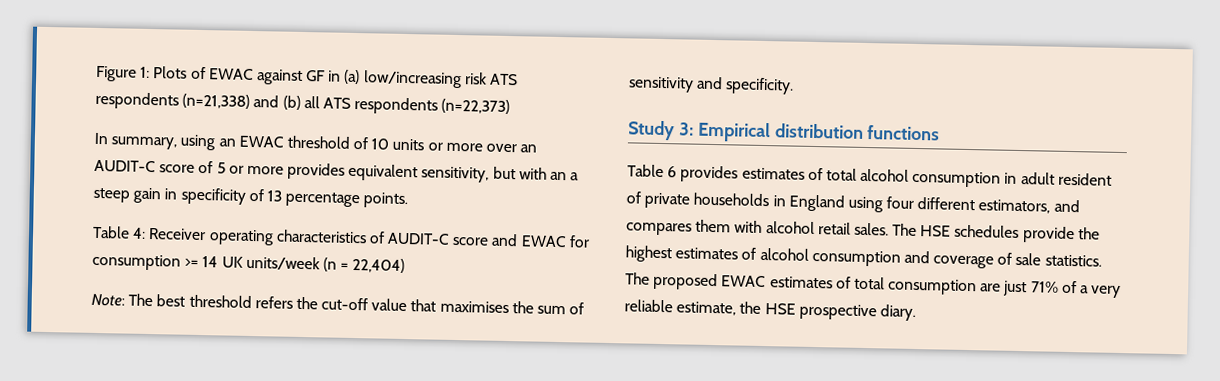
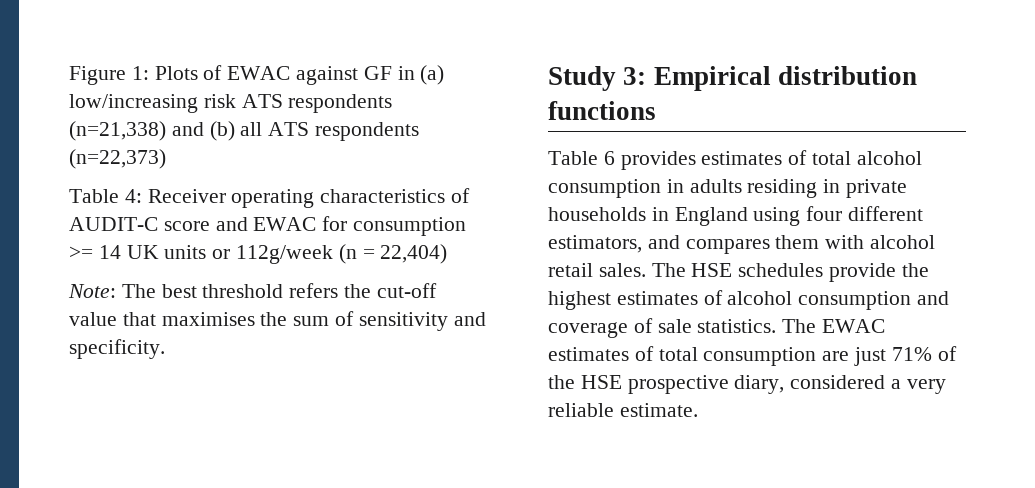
- In summary, using an EWAC threshold of 10 units or more over an AUDIT-C score of 5 or more provides equivalent sensitivity, but with an a steep gain in specificity of 13 percentage points.
- Table 4: Receiver operating characteristics of AUDIT-C score and EWAC for consumption >= 14 UK units/week (n = 22,404)
+ Table 4: Receiver operating characteristics of AUDIT-C score and EWAC for consumption >= 14 UK units or 112g/week (n = 22,404)
- Table 6 provides estimates of total alcohol consumption in adult resident of private households in England using four different estimators, and compares them with alcohol retail sales.
+ Table 6 provides estimates of total alcohol consumption in adults residing in private households in England using four different estimators, and compares them with alcohol retail sales.
- The proposed EWAC estimates of total consumption are just 71% of a very reliable estimate, the HSE prospective diary.
+ The EWAC estimates of total consumption are just 71% of the HSE prospective diary, considered a very reliable estimate.

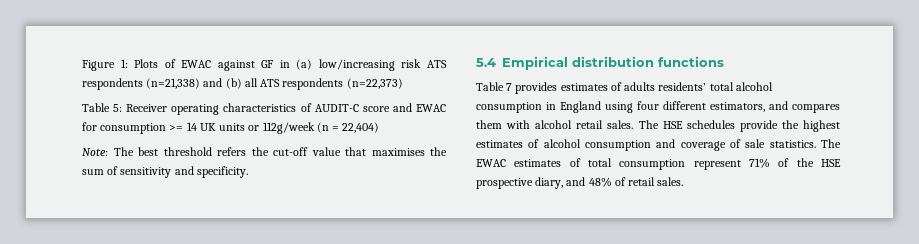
- Table 4: Receiver operating characteristics of AUDIT-C score and EWAC for consumption >= 14 UK units or 112g/week (n = 22,404)
+ Table 5: Receiver operating characteristics of AUDIT-C score and EWAC for consumption >= 14 UK units or 112g/week (n = 22,404)
- Study 3: Empirical distribution functions
+ 5.4 Empirical distribution functions
- Table 6 provides estimates of total alcohol consumption in adults residing in private households in England using four different estimators, and compares them with alcohol retail sales.
+ Table 7 provides estimates of adults residents’ total alcohol consumption in England using four different estimators, and compares them with alcohol retail sales.
- The EWAC estimates of total consumption are just 71% of the HSE prospective diary, considered a very reliable estimate.
+ The EWAC estimates of total consumption represent 71% of the HSE prospective diary, and 48% of retail sales.

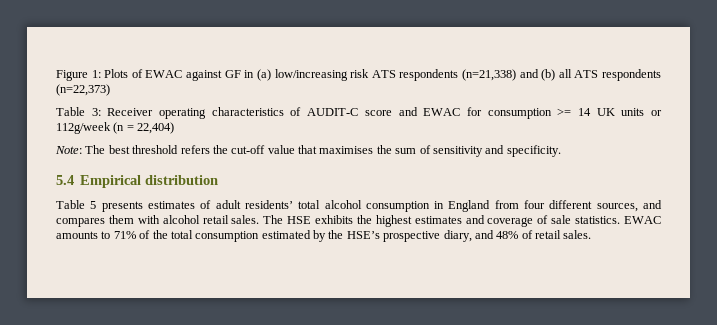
- Table 5: Receiver operating characteristics of AUDIT-C score and EWAC for consumption >= 14 UK units or 112g/week (n = 22,404)
+ Table 3: Receiver operating characteristics of AUDIT-C score and EWAC for consumption >= 14 UK units or 112g/week (n = 22,404)
- 5.4 Empirical distribution functions
- Table 7 provides estimates of adults residents’ total alcohol consumption in England using four different estimators, and compares them with alcohol retail sales.
+ 5.4 Empirical distribution
+ Table 5 presents estimates of adult residents’ total alcohol consumption in England from four different sources, and compares them with alcohol retail sales.
- The HSE schedules provide the highest estimates of alcohol consumption and coverage of sale statistics.
+ The HSE exhibits the highest estimates and coverage of sale statistics.
- The EWAC estimates of total consumption represent 71% of the HSE prospective diary, and 48% of retail sales.
+ EWAC amounts to 71% of the total consumption estimated by the HSE’s prospective diary, and 48% of retail sales.

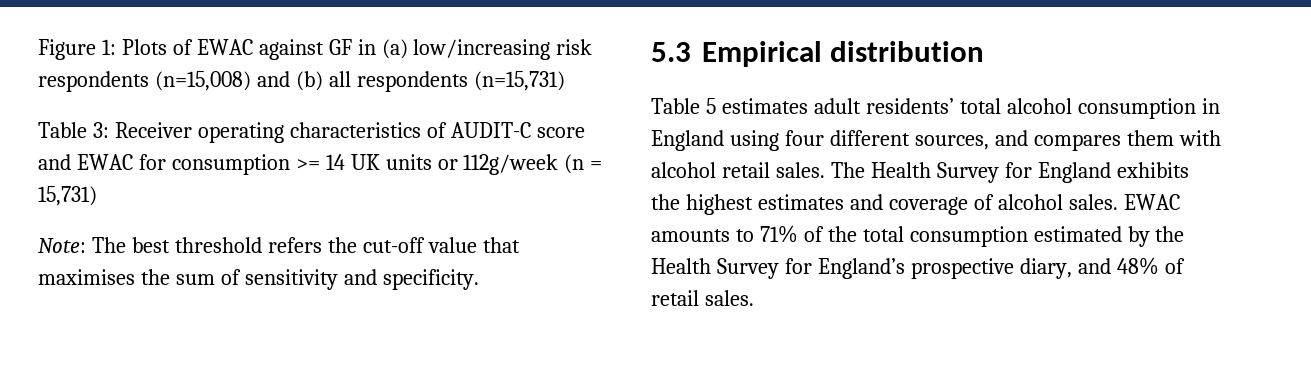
- Figure 1: Plots of EWAC against GF in (a) low/increasing risk ATS respondents (n=21,338) and (b) all ATS respondents (n=22,373)
+ Figure 1: Plots of EWAC against GF in (a) low/increasing risk respondents (n=15,008) and (b) all respondents (n=15,731)
- Table 3: Receiver operating characteristics of AUDIT-C score and EWAC for consumption >= 14 UK units or 112g/week (n = 22,404)
+ Table 3: Receiver operating characteristics of AUDIT-C score and EWAC for consumption >= 14 UK units or 112g/week (n = 15,731)
- 5.4 Empirical distribution
+ 5.3 Empirical distribution
- Table 5 presents estimates of adult residents’ total alcohol consumption in England from four different sources, and compares them with alcohol retail sales.
+ Table 5 estimates adult residents’ total alcohol consumption in England using four different sources, and compares them with alcohol retail sales.
- The HSE exhibits the highest estimates and coverage of sale statistics.
+ The Health Survey for England exhibits the highest estimates and coverage of alcohol sales.
- EWAC amounts to 71% of the total consumption estimated by the HSE’s prospective diary, and 48% of retail sales.
+ EWAC amounts to 71% of the total consumption estimated by the Health Survey for England’s prospective diary, and 48% of retail sales.

